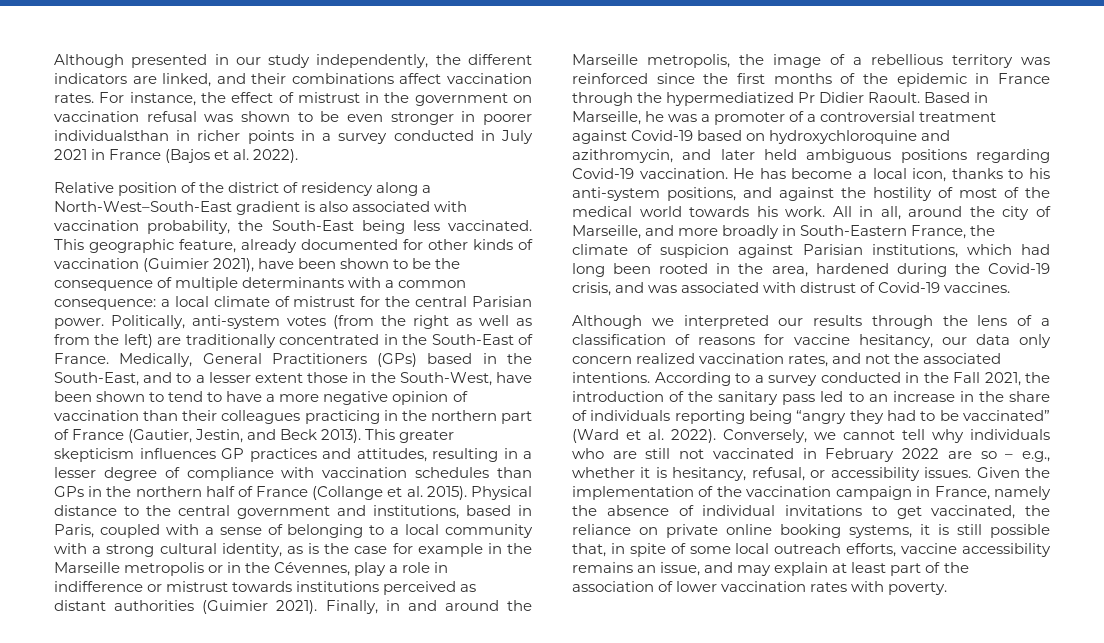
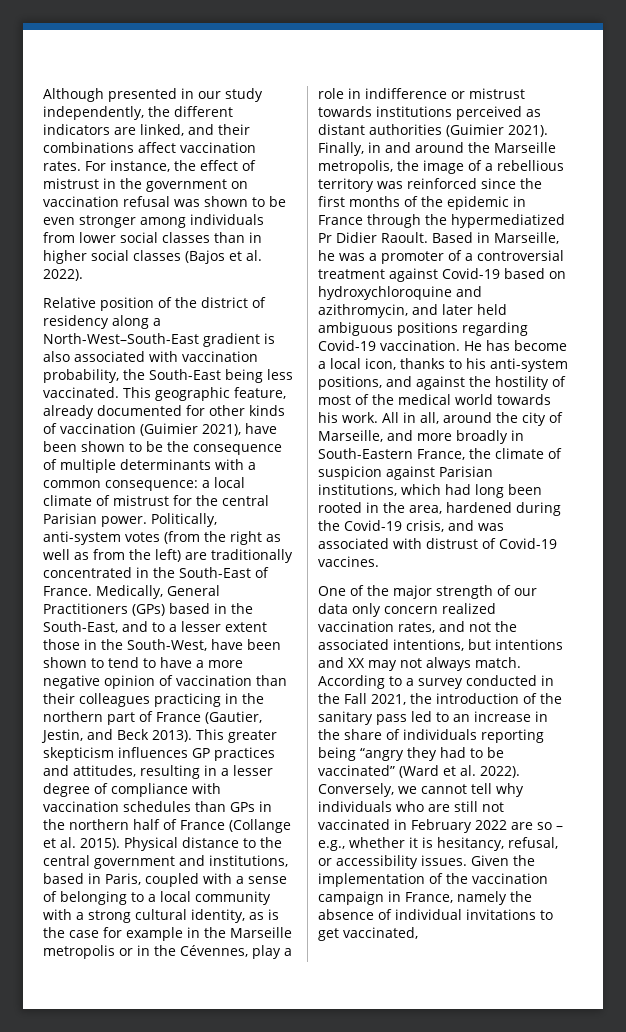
- For instance, the effect of mistrust in the government on vaccination refusal was shown to be even stronger in poorer individualsthan in richer points in a survey conducted in July 2021 in France (Bajos et al. 2022).
+ For instance, the effect of mistrust in the government on vaccination refusal was shown to be even stronger among individuals from lower social classes than in higher social classes (Bajos et al. 2022).
- Although we interpreted our results through the lens of a classification of reasons for vaccine hesitancy, our data only concern realized vaccination rates, and not the associated intentions.
+ One of the major strength of our data only concern realized vaccination rates, and not the associated intentions, but intentions and XX may not always match.
- Given the implementation of the vaccination campaign in France, namely the absence of individual invitations to get vaccinated, the reliance on private online booking systems, it is still possible that, in spite of some local outreach efforts, vaccine accessibility remains an issue, and may explain at least part of the association of lower vaccination rates with poverty.
+ Given the implementation of the vaccination campaign in France, namely the absence of individual invitations to get vaccinated,

